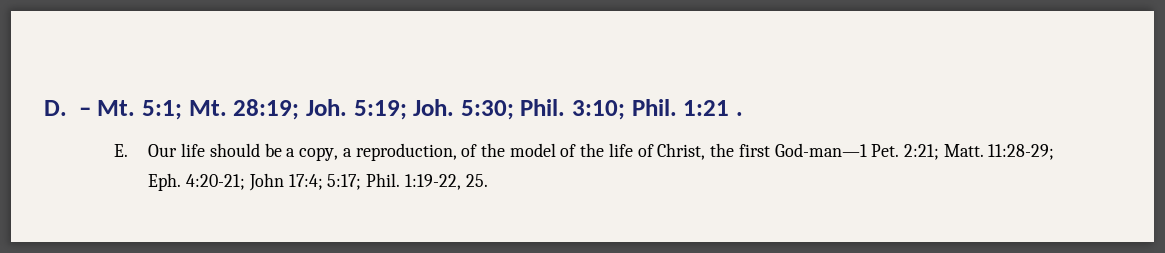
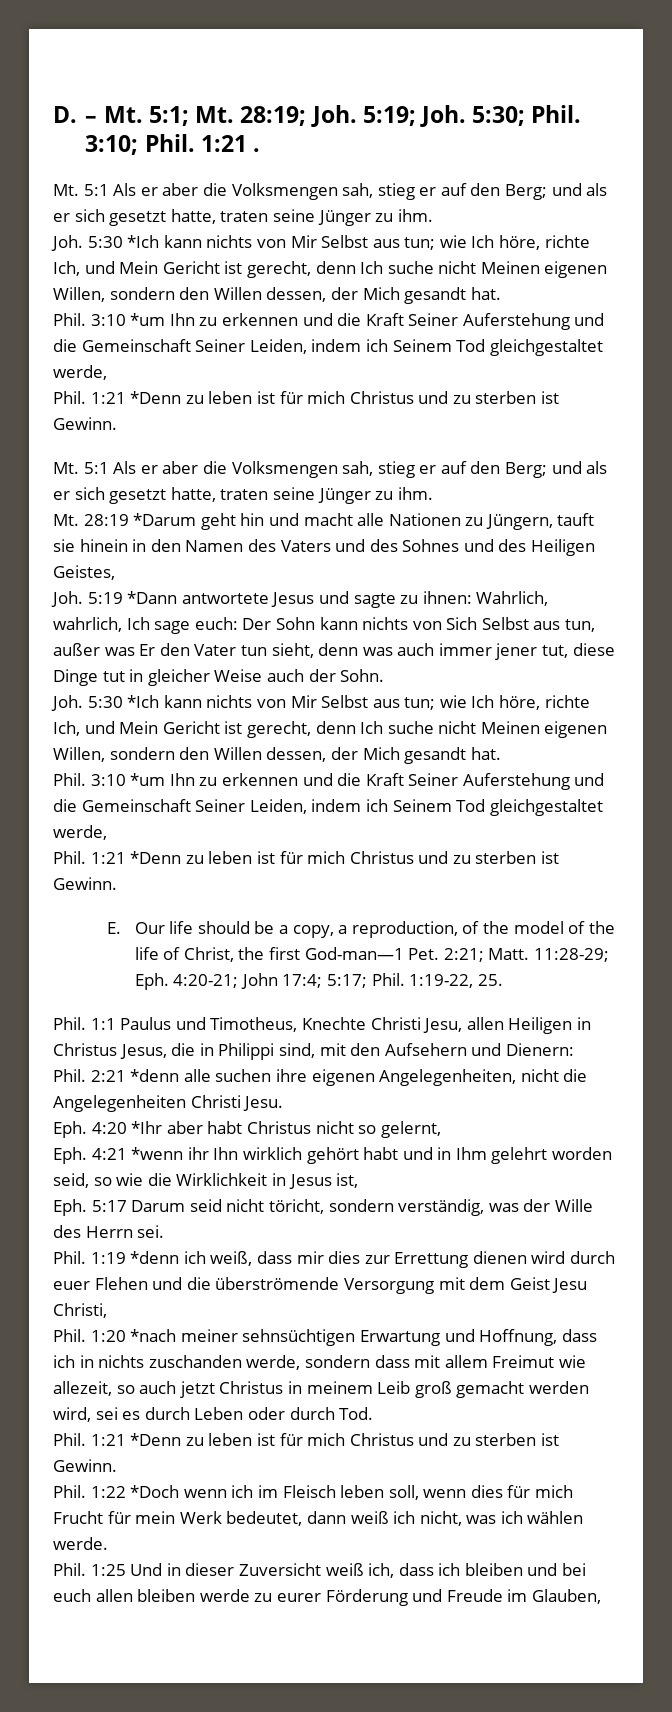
  1:21 .
+ Mt. 5:1 Als er aber die Volksmengen sah, stieg er auf den Berg; und als er sich gesetzt hatte, traten seine Jünger zu ihm.
+ Joh. 5:30 *Ich kann nichts von Mir Selbst aus tun; wie Ich höre, richte Ich, und Mein Gericht ist gerecht, denn Ich suche nicht Meinen eigenen Willen, sondern den Willen dessen, der Mich gesandt hat.
+ Phil. 3:10 *um Ihn zu erkennen und die Kraft Seiner Auferstehung und die Gemeinschaft Seiner Leiden, indem ich Seinem Tod gleichgestaltet werde,
+ Phil. 1:21 *Denn zu leben ist für mich Christus und zu sterben ist Gewinn.
+ Mt. 5:1 Als er aber die Volksmengen sah, stieg er auf den Berg; und als er sich gesetzt hatte, traten seine Jünger zu ihm.
+ Mt. 28:19 *Darum geht hin und macht alle Nationen zu Jüngern, tauft sie hinein in den Namen des Vaters und des Sohnes und des Heiligen Geistes,
+ Joh. 5:19 *Dann antwortete Jesus und sagte zu ihnen: Wahrlich, wahrlich, Ich sage euch: Der Sohn kann nichts von Sich Selbst aus tun, außer was Er den Vater tun sieht, denn was auch immer jener tut, diese Dinge tut in gleicher Weise auch der Sohn.
+ Joh. 5:30 *Ich kann nichts von Mir Selbst aus tun; wie Ich höre, richte Ich, und Mein Gericht ist gerecht, denn Ich suche nicht Meinen eigenen Willen, sondern den Willen dessen, der Mich gesandt hat.
+ Phil. 3:10 *um Ihn zu erkennen und die Kraft Seiner Auferstehung und die Gemeinschaft Seiner Leiden, indem ich Seinem Tod gleichgestaltet werde,
+ Phil. 1:21 *Denn zu leben ist für mich Christus und zu sterben ist Gewinn.
+ Phil. 1:1 Paulus und Timotheus, Knechte Christi Jesu, allen Heiligen in Christus Jesus, die in Philippi sind, mit den Aufsehern und Dienern:
+ Phil. 2:21 *denn alle suchen ihre eigenen Angelegenheiten, nicht die Angelegenheiten Christi Jesu.
+ Eph. 4:20 *Ihr aber habt Christus nicht so gelernt,
+ Eph. 4:21 *wenn ihr Ihn wirklich gehört habt und in Ihm gelehrt worden seid, so wie die Wirklichkeit in Jesus ist,
+ Eph. 5:17 Darum seid nicht töricht, sondern verständig, was der Wille des Herrn sei.
+ Phil. 1:19 *denn ich weiß, dass mir dies zur Errettung dienen wird durch euer Flehen und die überströmende Versorgung mit dem Geist Jesu Christi,
+ Phil. 1:20 *nach meiner sehnsüchtigen Erwartung und Hoffnung, dass ich in nichts zuschanden werde, sondern dass mit allem Freimut wie allezeit, so auch jetzt Christus in meinem Leib groß gemacht werden wird, sei es durch Leben oder durch Tod.
+ Phil. 1:21 *Denn zu leben ist für mich Christus und zu sterben ist Gewinn.
+ Phil. 1:22 *Doch wenn ich im Fleisch leben soll, wenn dies für mich Frucht für mein Werk bedeutet, dann weiß ich nicht, was ich wählen werde.
+ Phil. 1:25 Und in dieser Zuversicht weiß ich, dass ich bleiben und bei euch allen bleiben werde zu eurer Förderung und Freude im Glauben,

